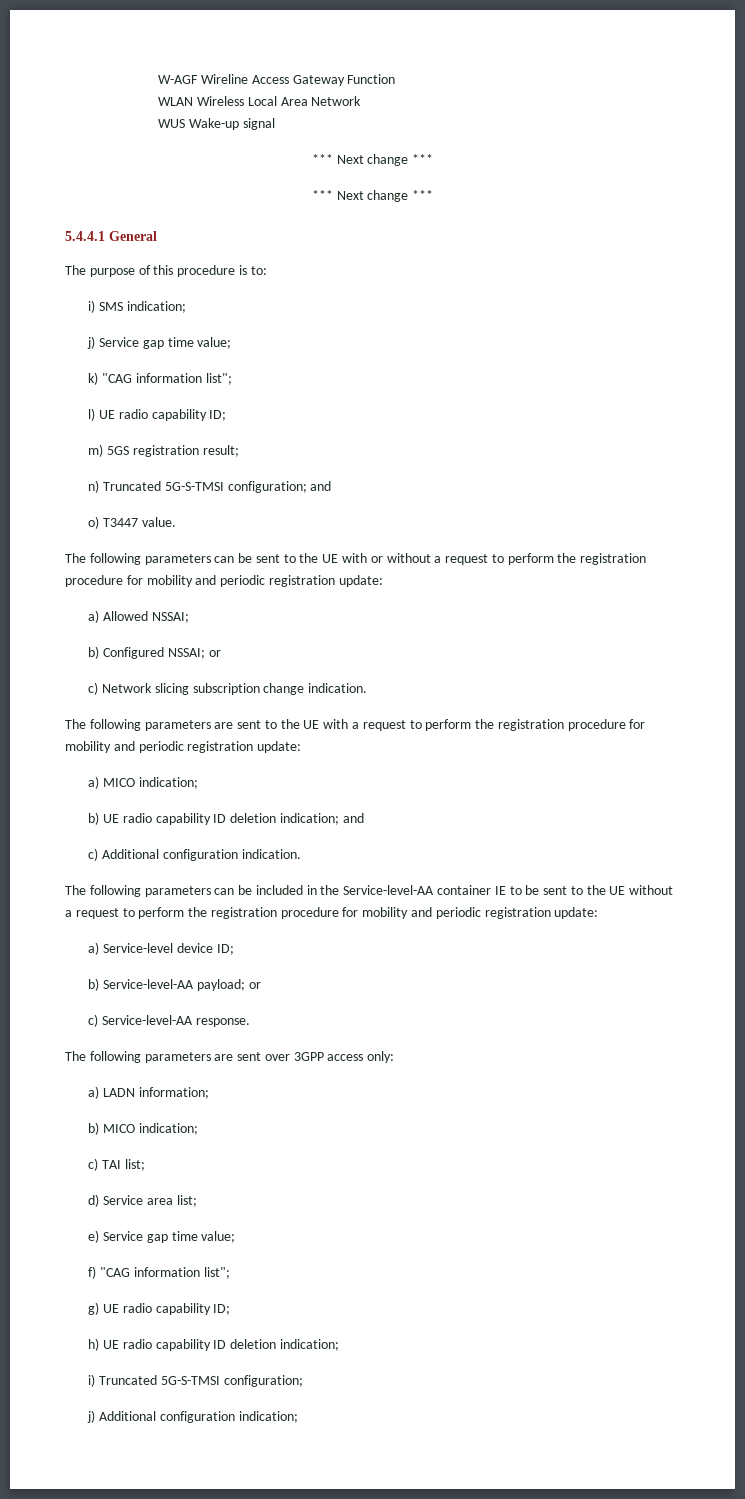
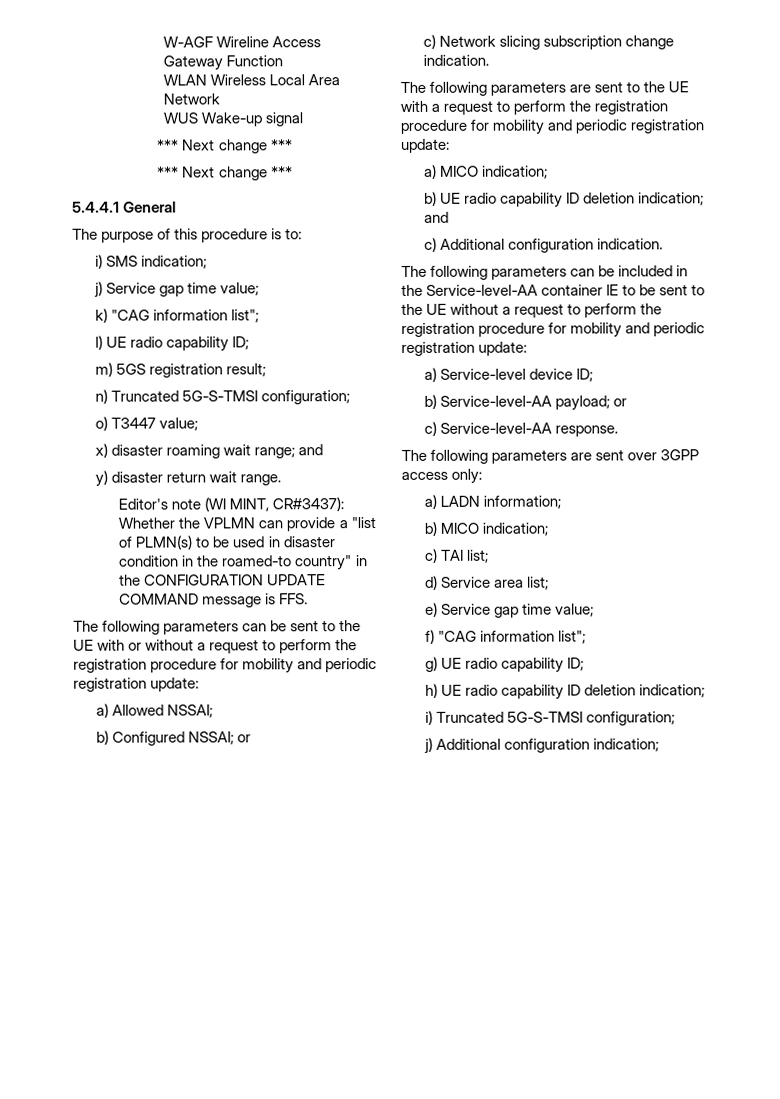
- n) Truncated 5G-S-TMSI configuration; and
+ n) Truncated 5G-S-TMSI configuration;
- o) T3447 value.
+ o) T3447 value;
+ x) disaster roaming wait range; and
+ y) disaster return wait range.
+ Editor's note (WI MINT, CR#3437): Whether the VPLMN can provide a "list of PLMN(s) to be used in disaster condition in the roamed-to country" in the CONFIGURATION UPDATE COMMAND message is FFS.

